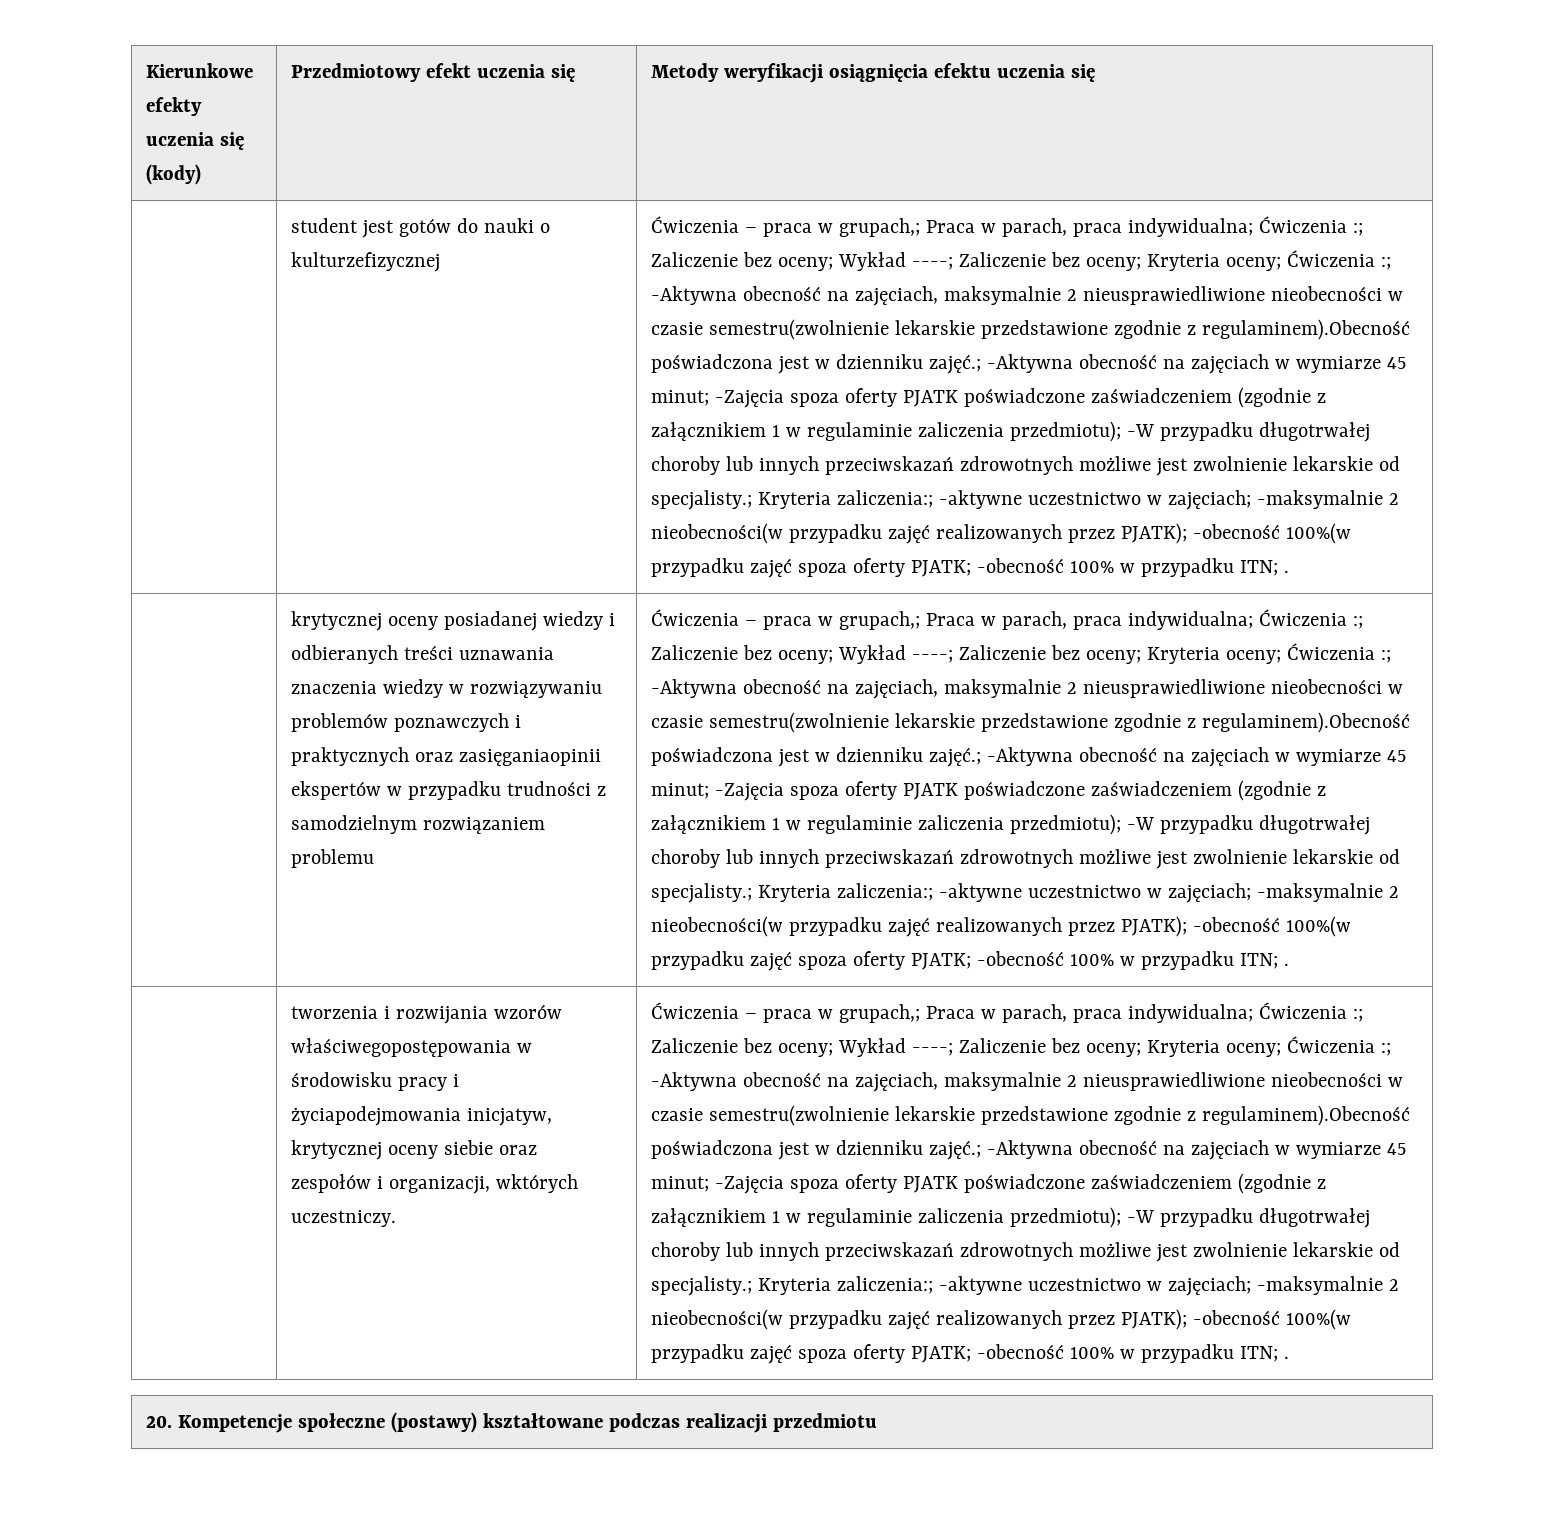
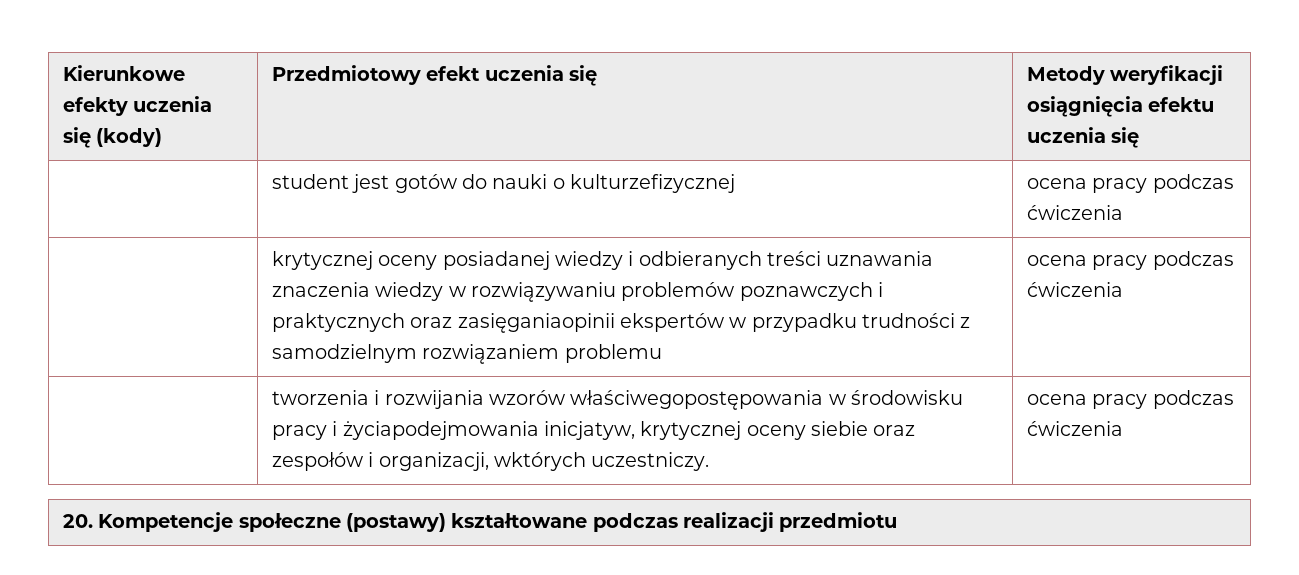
- student jest gotów do nauki o kulturzefizycznej | Ćwiczenia – praca w grupach,; Praca w parach, praca indywidualna; Ćwiczenia :; Zaliczenie bez oceny; Wykład ----; Zaliczenie bez oceny; Kryteria oceny; Ćwiczenia :; -Aktywna obecność na zajęciach, maksymalnie 2 nieusprawiedliwione nieobecności w czasie semestru(zwolnienie lekarskie przedstawione zgodnie z regulaminem).Obecność poświadczona jest w dzienniku zajęć.; -Aktywna obecność na zajęciach w wymiarze 45 minut; -Zajęcia spoza oferty PJATK poświadczone zaświadczeniem (zgodnie z załącznikiem 1 w regulaminie zaliczenia przedmiotu); -W przypadku długotrwałej choroby lub innych przeciwskazań zdrowotnych możliwe jest zwolnienie lekarskie od specjalisty.; Kryteria zaliczenia:; -aktywne uczestnictwo w zajęciach; -maksymalnie 2 nieobecności(w przypadku zajęć realizowanych przez PJATK); -obecność 100%(w przypadku zajęć spoza oferty PJATK; -obecność 100% w przypadku ITN; .
+ student jest gotów do nauki o kulturzefizycznej | ocena pracy podczas ćwiczenia
- krytycznej oceny posiadanej wiedzy i odbieranych treści uznawania znaczenia wiedzy w rozwiązywaniu problemów poznawczych i praktycznych oraz zasięganiaopinii ekspertów w przypadku trudności z samodzielnym rozwiązaniem problemu | Ćwiczenia – praca w grupach,; Praca w parach, praca indywidualna; Ćwiczenia :; Zaliczenie bez oceny; Wykład ----; Zaliczenie bez oceny; Kryteria oceny; Ćwiczenia :; -Aktywna obecność na zajęciach, maksymalnie 2 nieusprawiedliwione nieobecności w czasie semestru(zwolnienie lekarskie przedstawione zgodnie z regulaminem).Obecność poświadczona jest w dzienniku zajęć.; -Aktywna obecność na zajęciach w wymiarze 45 minut; -Zajęcia spoza oferty PJATK poświadczone zaświadczeniem (zgodnie z załącznikiem 1 w regulaminie zaliczenia przedmiotu); -W przypadku długotrwałej choroby lub innych przeciwskazań zdrowotnych możliwe jest zwolnienie lekarskie od specjalisty.; Kryteria zaliczenia:; -aktywne uczestnictwo w zajęciach; -maksymalnie 2 nieobecności(w przypadku zajęć realizowanych przez PJATK); -obecność 100%(w przypadku zajęć spoza oferty PJATK; -obecność 100% w przypadku ITN; .
+ krytycznej oceny posiadanej wiedzy i odbieranych treści uznawania znaczenia wiedzy w rozwiązywaniu problemów poznawczych i praktycznych oraz zasięganiaopinii ekspertów w przypadku trudności z samodzielnym rozwiązaniem problemu | ocena pracy podczas ćwiczenia
- tworzenia i rozwijania wzorów właściwegopostępowania w środowisku pracy i życiapodejmowania inicjatyw, krytycznej oceny siebie oraz zespołów i organizacji, wktórych uczestniczy. | Ćwiczenia – praca w grupach,; Praca w parach, praca indywidualna; Ćwiczenia :; Zaliczenie bez oceny; Wykład ----; Zaliczenie bez oceny; Kryteria oceny; Ćwiczenia :; -Aktywna obecność na zajęciach, maksymalnie 2 nieusprawiedliwione nieobecności w czasie semestru(zwolnienie lekarskie przedstawione zgodnie z regulaminem).Obecność poświadczona jest w dzienniku zajęć.; -Aktywna obecność na zajęciach w wymiarze 45 minut; -Zajęcia spoza oferty PJATK poświadczone zaświadczeniem (zgodnie z załącznikiem 1 w regulaminie zaliczenia przedmiotu); -W przypadku długotrwałej choroby lub innych przeciwskazań zdrowotnych możliwe jest zwolnienie lekarskie od specjalisty.; Kryteria zaliczenia:; -aktywne uczestnictwo w zajęciach; -maksymalnie 2 nieobecności(w przypadku zajęć realizowanych przez PJATK); -obecność 100%(w przypadku zajęć spoza oferty PJATK; -obecność 100% w przypadku ITN; .
+ tworzenia i rozwijania wzorów właściwegopostępowania w środowisku pracy i życiapodejmowania inicjatyw, krytycznej oceny siebie oraz zespołów i organizacji, wktórych uczestniczy. | ocena pracy podczas ćwiczenia

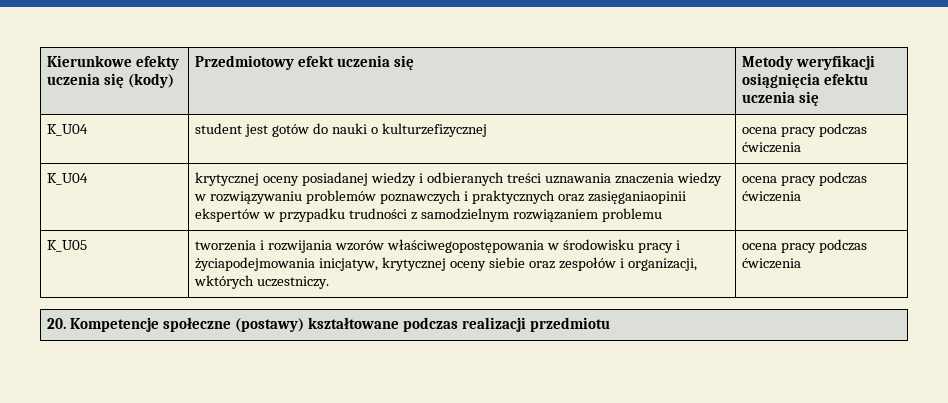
- | student jest gotów do nauki o kulturzefizycznej | ocena pracy podczas ćwiczenia
+ K_U04 | student jest gotów do nauki o kulturzefizycznej | ocena pracy podczas ćwiczenia
- | krytycznej oceny posiadanej wiedzy i odbieranych treści uznawania znaczenia wiedzy w rozwiązywaniu problemów poznawczych i praktycznych oraz zasięganiaopinii ekspertów w przypadku trudności z samodzielnym rozwiązaniem problemu | ocena pracy podczas ćwiczenia
+ K_U04 | krytycznej oceny posiadanej wiedzy i odbieranych treści uznawania znaczenia wiedzy w rozwiązywaniu problemów poznawczych i praktycznych oraz zasięganiaopinii ekspertów w przypadku trudności z samodzielnym rozwiązaniem problemu | ocena pracy podczas ćwiczenia
- | tworzenia i rozwijania wzorów właściwegopostępowania w środowisku pracy i życiapodejmowania inicjatyw, krytycznej oceny siebie oraz zespołów i organizacji, wktórych uczestniczy. | ocena pracy podczas ćwiczenia
+ K_U05 | tworzenia i rozwijania wzorów właściwegopostępowania w środowisku pracy i życiapodejmowania inicjatyw, krytycznej oceny siebie oraz zespołów i organizacji, wktórych uczestniczy. | ocena pracy podczas ćwiczenia

